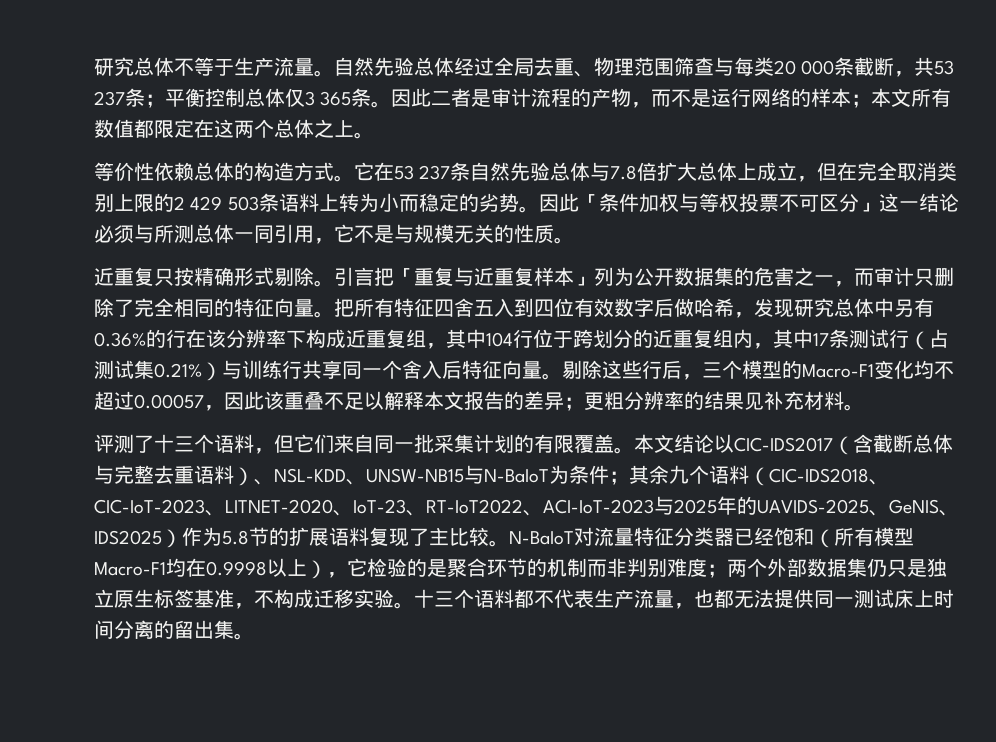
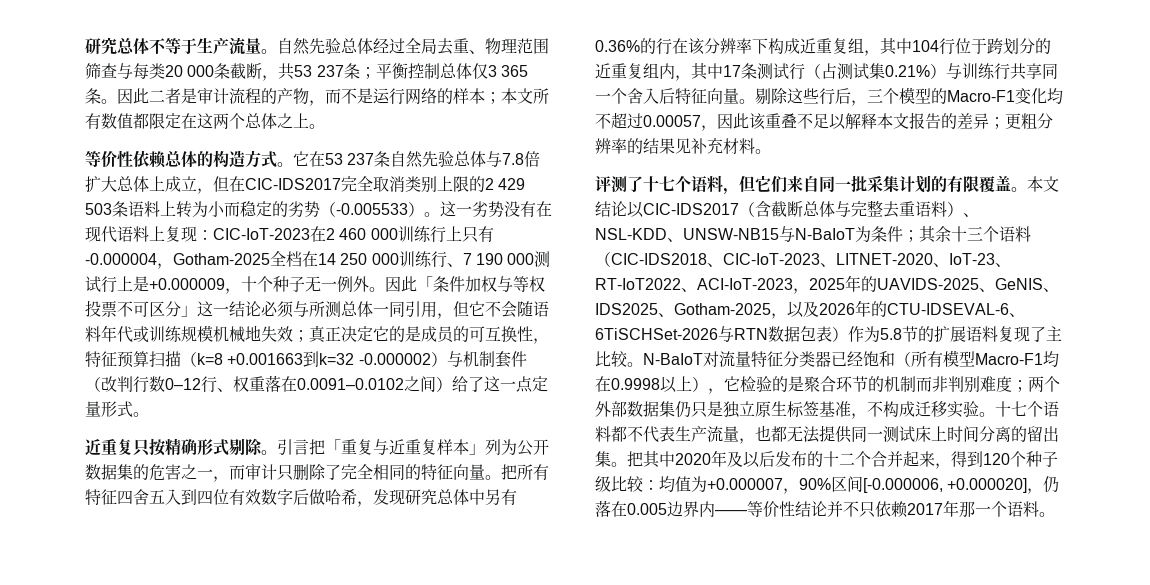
- 它在53 237条自然先验总体与7.8倍扩大总体上成立，但在完全取消类别上限的2 429 503条语料上转为小而稳定的劣势。
+ 它在53 237条自然先验总体与7.8倍扩大总体上成立，但在CIC-IDS2017完全取消类别上限的2 429 503条语料上转为小而稳定的劣势（-0.005533）。这一劣势没有在现代语料上复现：CIC-IoT-2023在2 460 000训练行上只有-0.000004，Gotham-2025全档在14 250 000训练行、7 190 000测试行上是+0.000009，十个种子无一例外。
- 因此「条件加权与等权投票不可区分」这一结论必须与所测总体一同引用，它不是与规模无关的性质。
+ 因此「条件加权与等权投票不可区分」这一结论必须与所测总体一同引用，但它不会随语料年代或训练规模机械地失效；真正决定它的是成员的可互换性，特征预算扫描（k=8 +0.001663到k=32 -0.000002）与机制套件（改判行数0–12行、权重落在0.0091–0.0102之间）给了这一点定量形式。
- 评测了十三个语料，但它们来自同一批采集计划的有限覆盖。
+ 评测了十七个语料，但它们来自同一批采集计划的有限覆盖。
- 本文结论以CIC-IDS2017（含截断总体与完整去重语料）、NSL-KDD、UNSW-NB15与N-BaIoT为条件；其余九个语料（CIC-IDS2018、CIC-IoT-2023、LITNET-2020、IoT-23、RT-IoT2022、ACI-IoT-2023与2025年的UAVIDS-2025、GeNIS、IDS2025）作为5.8节的扩展语料复现了主比较。
+ 本文结论以CIC-IDS2017（含截断总体与完整去重语料）、NSL-KDD、UNSW-NB15与N-BaIoT为条件；其余十三个语料（CIC-IDS2018、CIC-IoT-2023、LITNET-2020、IoT-23、RT-IoT2022、ACI-IoT-2023，2025年的UAVIDS-2025、GeNIS、IDS2025、Gotham-2025，以及2026年的CTU-IDSEVAL-6、6TiSCHSet-2026与RTN数据包表）作为5.8节的扩展语料复现了主比较。
- 十三个语料都不代表生产流量，也都无法提供同一测试床上时间分离的留出集。
+ 十七个语料都不代表生产流量，也都无法提供同一测试床上时间分离的留出集。
+ 把其中2020年及以后发布的十二个合并起来，得到120个种子级比较：均值为+0.000007，90%区间[-0.000006, +0.000020]，仍落在0.005边界内——等价性结论并不只依赖2017年那一个语料。

